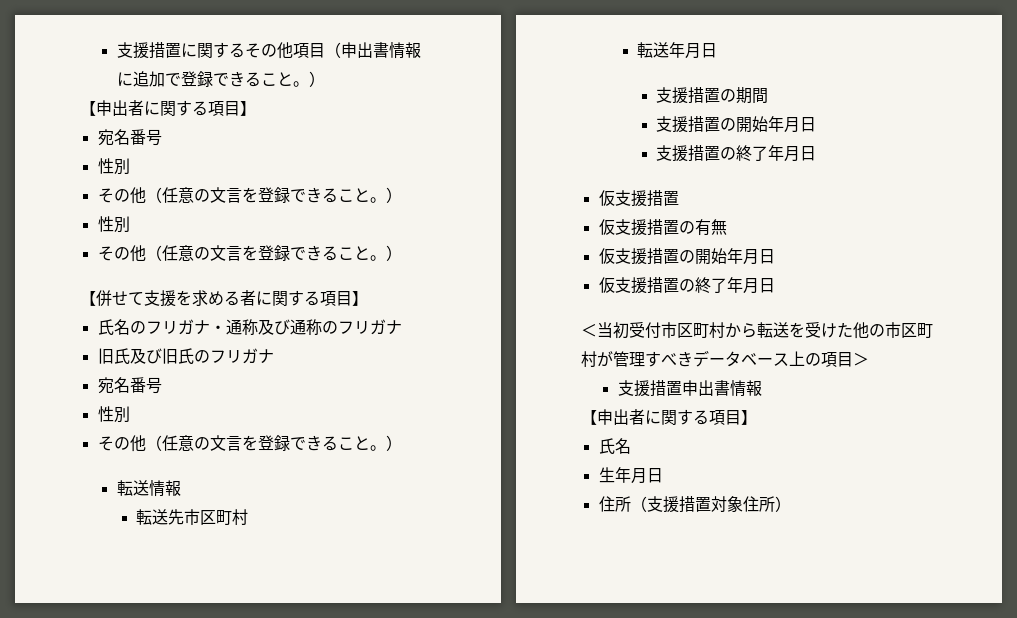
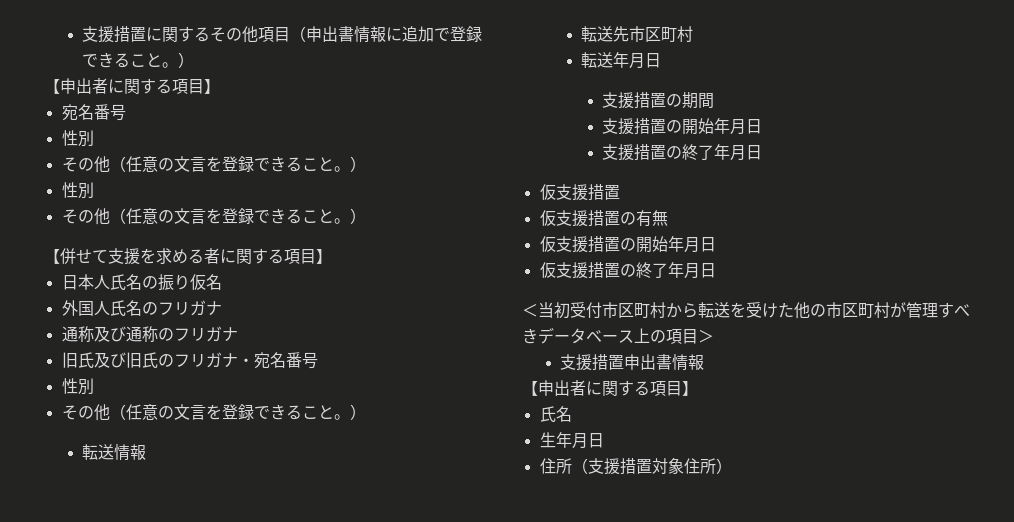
- 氏名のフリガナ・通称及び通称のフリガナ
+ 日本人氏名の振り仮名
+ 外国人氏名のフリガナ
+ 通称及び通称のフリガナ
- 旧氏及び旧氏のフリガナ
- 宛名番号
+ 旧氏及び旧氏のフリガナ・宛名番号

